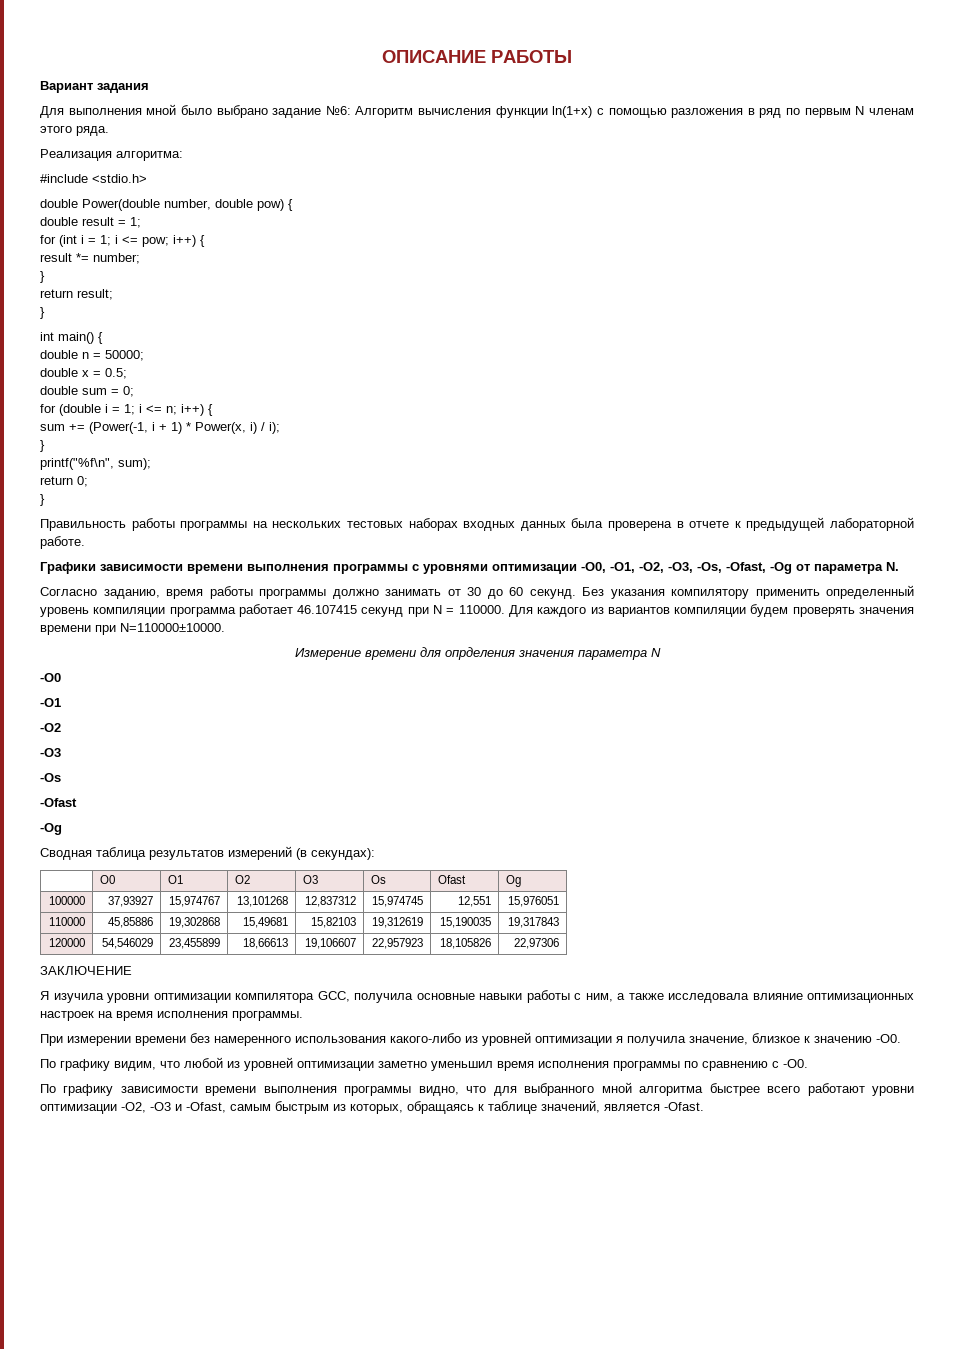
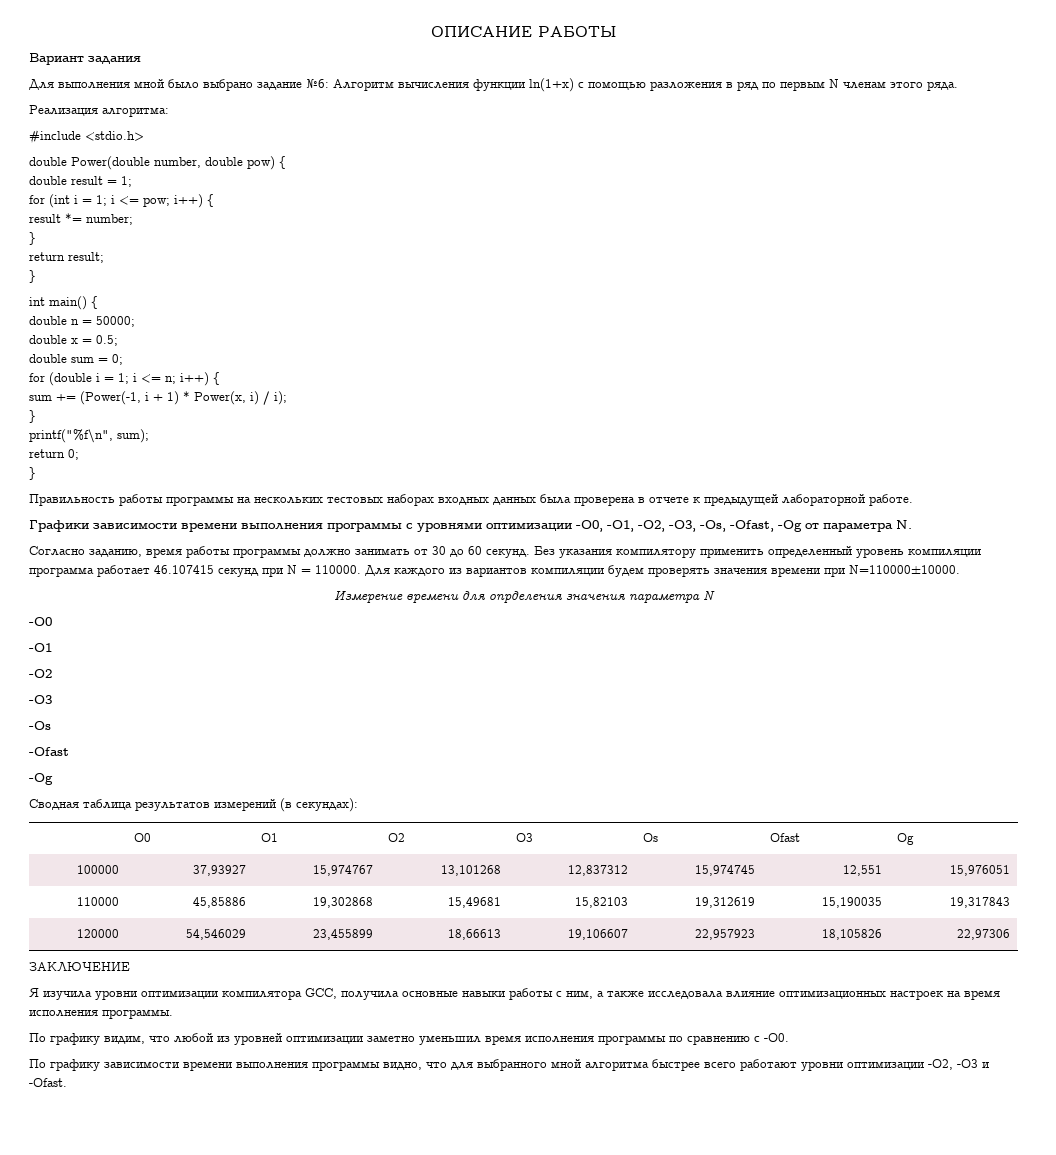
- При измерении времени без намеренного использования какого-либо из уровней оптимизации я получила значение, близкое к значению -O0.
- По графику зависимости времени выполнения программы видно, что для выбранного мной алгоритма быстрее всего работают уровни оптимизации -O2, -O3 и -Ofast, самым быстрым из которых, обращаясь к таблице значений, является -Ofast.
+ По графику зависимости времени выполнения программы видно, что для выбранного мной алгоритма быстрее всего работают уровни оптимизации -O2, -O3 и -Ofast.

